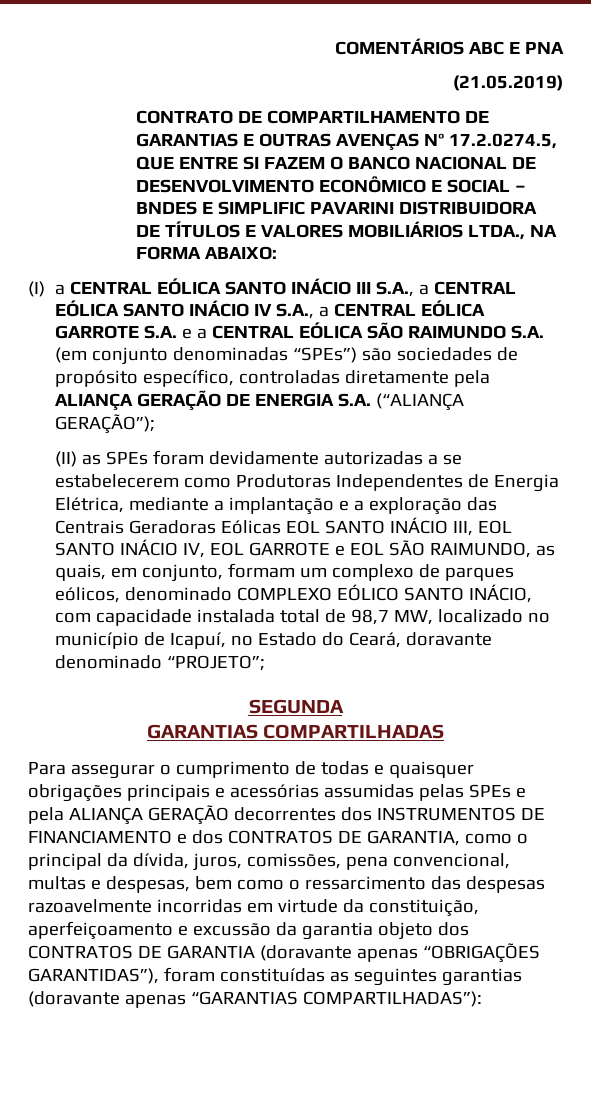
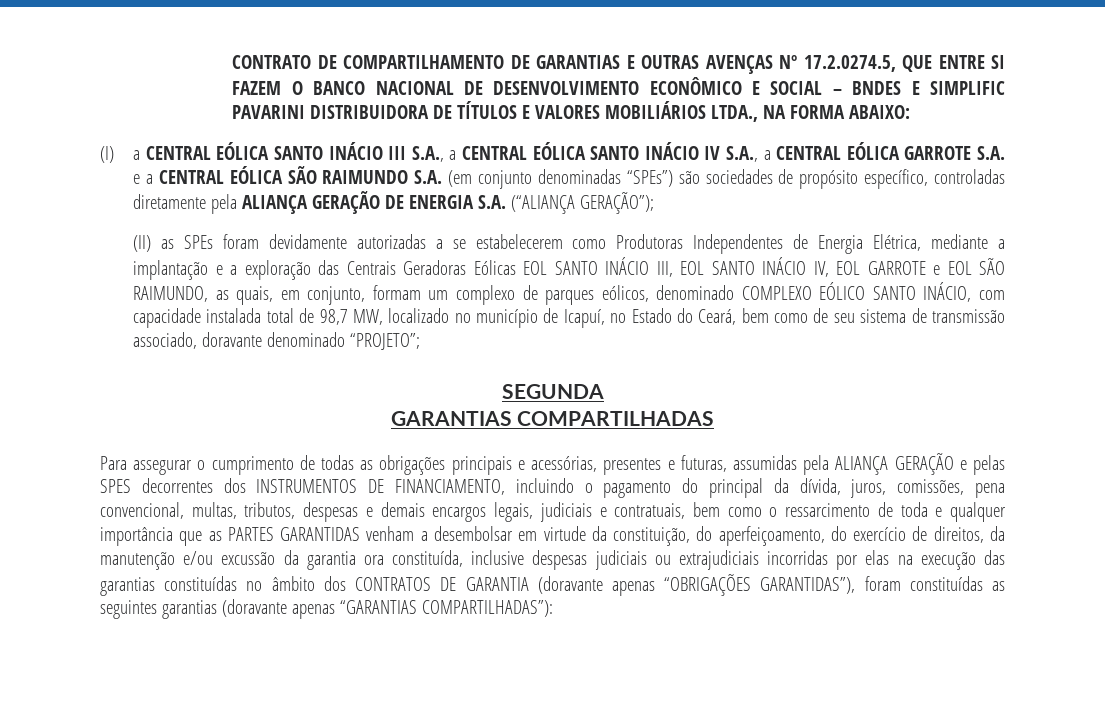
- COMENTÁRIOS ABC E PNA
- (21.05.2019)
- (II) as SPEs foram devidamente autorizadas a se estabelecerem como Produtoras Independentes de Energia Elétrica, mediante a implantação e a exploração das Centrais Geradoras Eólicas EOL SANTO INÁCIO III, EOL SANTO INÁCIO IV, EOL GARROTE e EOL SÃO RAIMUNDO, as quais, em conjunto, formam um complexo de parques eólicos, denominado COMPLEXO EÓLICO SANTO INÁCIO, com capacidade instalada total de 98,7 MW, localizado no município de Icapuí, no Estado do Ceará, doravante denominado “PROJETO”;
+ (II) as SPEs foram devidamente autorizadas a se estabelecerem como Produtoras Independentes de Energia Elétrica, mediante a implantação e a exploração das Centrais Geradoras Eólicas EOL SANTO INÁCIO III, EOL SANTO INÁCIO IV, EOL GARROTE e EOL SÃO RAIMUNDO, as quais, em conjunto, formam um complexo de parques eólicos, denominado COMPLEXO EÓLICO SANTO INÁCIO, com capacidade instalada total de 98,7 MW, localizado no município de Icapuí, no Estado do Ceará, bem como de seu sistema de transmissão associado, doravante denominado “PROJETO”;
- Para assegurar o cumprimento de todas e quaisquer obrigações principais e acessórias assumidas pelas SPEs e pela ALIANÇA GERAÇÃO decorrentes dos INSTRUMENTOS DE FINANCIAMENTO e dos CONTRATOS DE GARANTIA, como o principal da dívida, juros, comissões, pena convencional, multas e despesas, bem como o ressarcimento das despesas razoavelmente incorridas em virtude da constituição, aperfeiçoamento e excussão da garantia objeto dos CONTRATOS DE GARANTIA (doravante apenas “OBRIGAÇÕES GARANTIDAS”), foram constituídas as seguintes garantias (doravante apenas “GARANTIAS COMPARTILHADAS”):
+ Para assegurar o cumprimento de todas as obrigações principais e acessórias, presentes e futuras, assumidas pela ALIANÇA GERAÇÃO e pelas SPES decorrentes dos INSTRUMENTOS DE FINANCIAMENTO, incluindo o pagamento do principal da dívida, juros, comissões, pena convencional, multas, tributos, despesas e demais encargos legais, judiciais e contratuais, bem como o ressarcimento de toda e qualquer importância que as PARTES GARANTIDAS venham a desembolsar em virtude da constituição, do aperfeiçoamento, do exercício de direitos, da manutenção e/ou excussão da garantia ora constituída, inclusive despesas judiciais ou extrajudiciais incorridas por elas na execução das garantias constituídas no âmbito dos CONTRATOS DE GARANTIA (doravante apenas “OBRIGAÇÕES GARANTIDAS”), foram constituídas as seguintes garantias (doravante apenas “GARANTIAS COMPARTILHADAS”):

